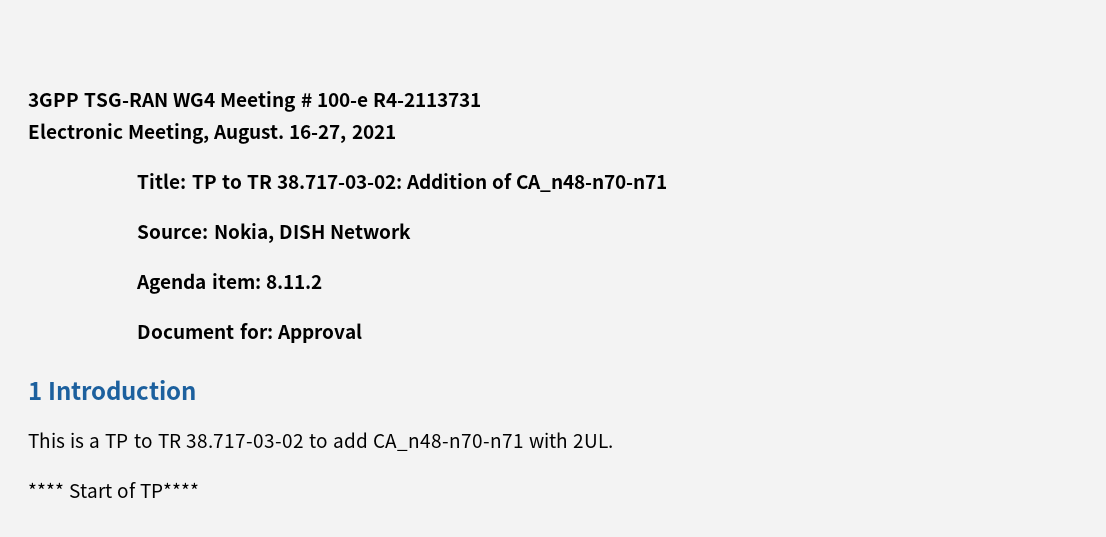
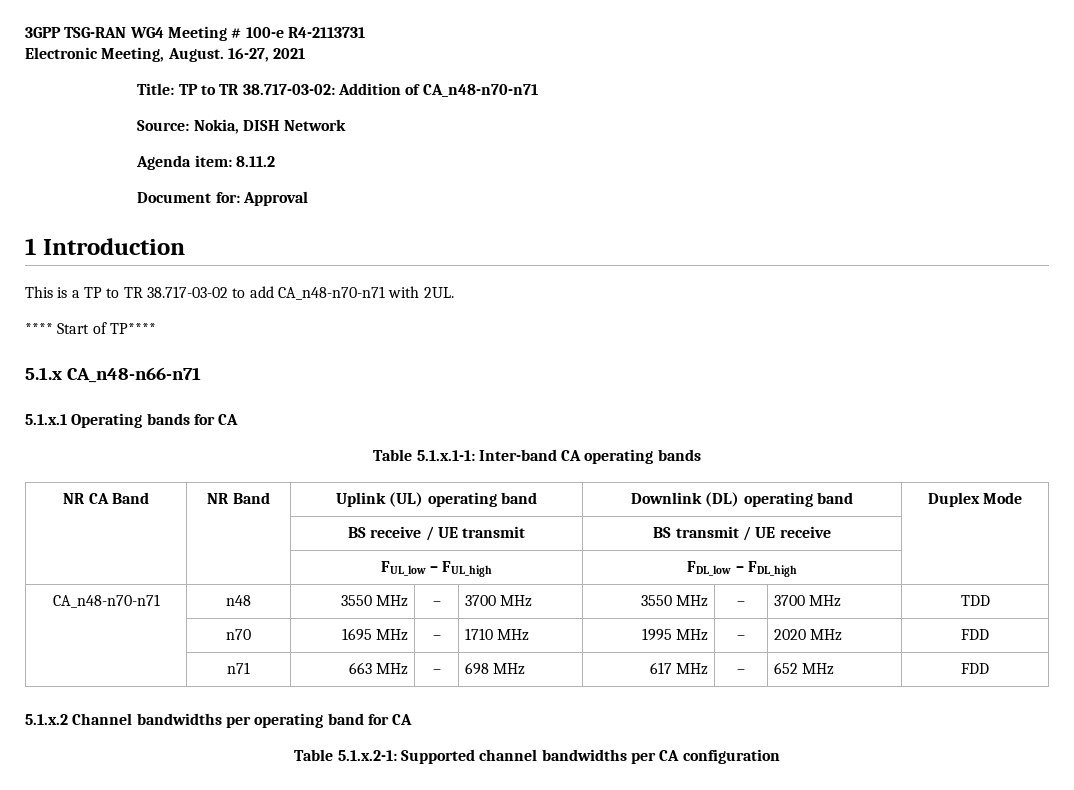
+ 5.1.x CA_n48-n66-n71
+ 5.1.x.1 Operating bands for CA
+ Table 5.1.x.1-1: Inter-band CA operating bands
+ NR CA Band | NR Band | Uplink (UL) operating band | Downlink (DL) operating band | Duplex Mode
+ | | BS receive / UE transmit | BS transmit / UE receive |
+ | | FUL_low – FUL_high | FDL_low – FDL_high |
+ CA_n48-n70-n71 | n48 | 3550 MHz | – | 3700 MHz | 3550 MHz | – | 3700 MHz | TDD
+ | n70 | 1695 MHz | – | 1710 MHz | 1995 MHz | – | 2020 MHz | FDD
+ | n71 | 663 MHz | – | 698 MHz | 617 MHz | – | 652 MHz | FDD
+ 5.1.x.2 Channel bandwidths per operating band for CA
+ Table 5.1.x.2-1: Supported channel bandwidths per CA configuration

